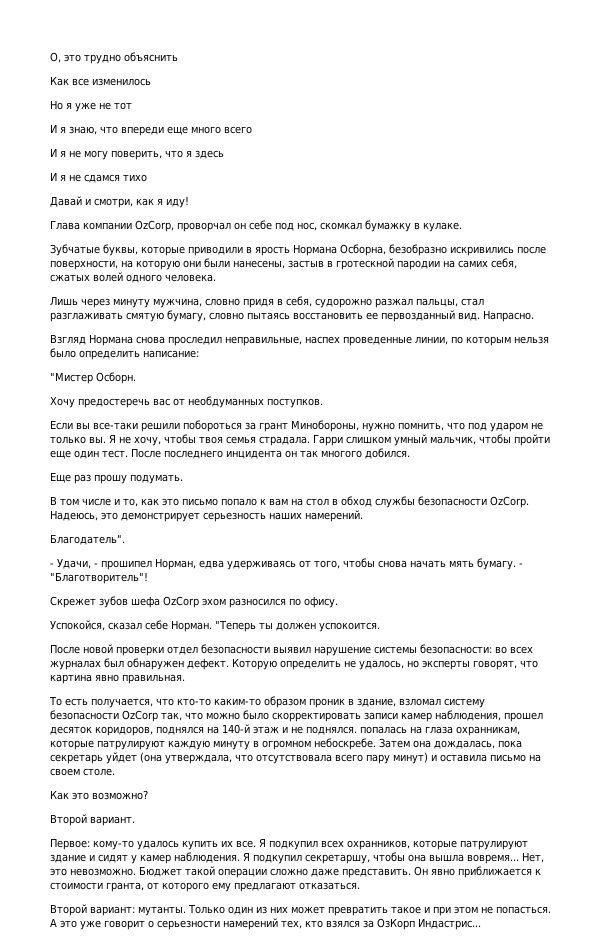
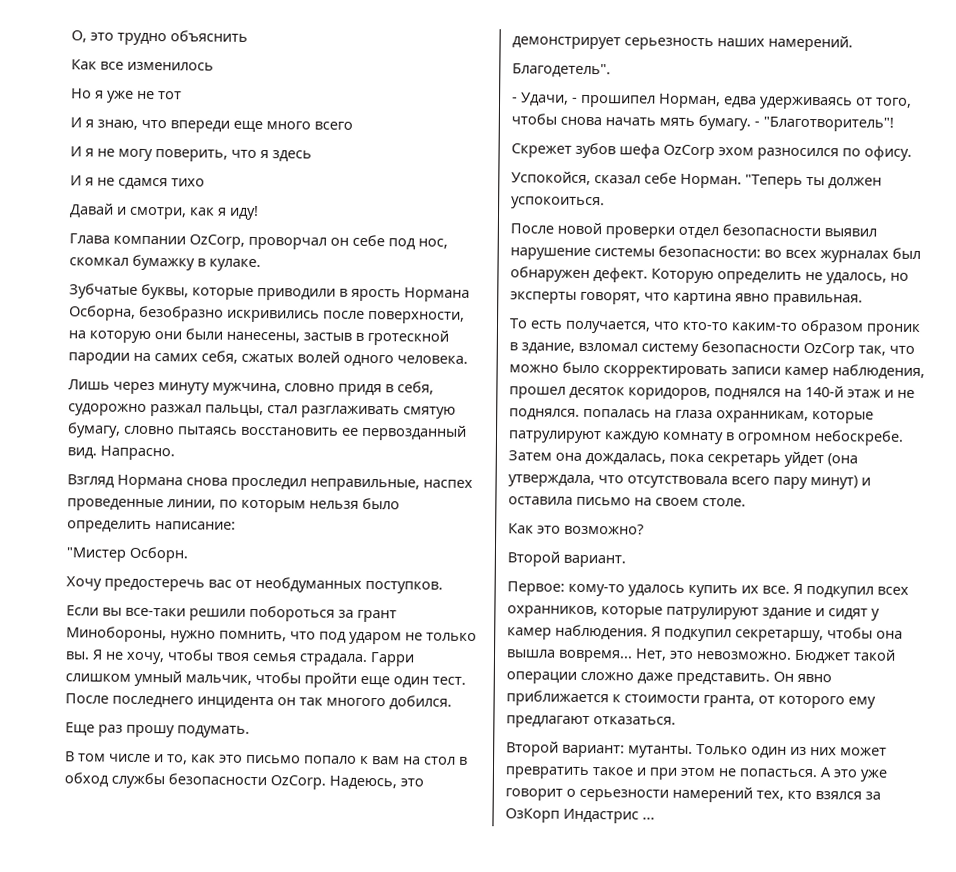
- Благодатель".
+ Благодетель".
- "Теперь ты должен успокоится.
+ "Теперь ты должен успокоиться.
- То есть получается, что кто-то каким-то образом проник в здание, взломал систему безопасности OzCorp так, что можно было скорректировать записи камер наблюдения, прошел десяток коридоров, поднялся на 140-й этаж и не поднялся. попалась на глаза охранникам, которые патрулируют каждую минуту в огромном небоскребе.
+ То есть получается, что кто-то каким-то образом проник в здание, взломал систему безопасности OzCorp так, что можно было скорректировать записи камер наблюдения, прошел десяток коридоров, поднялся на 140-й этаж и не поднялся. попалась на глаза охранникам, которые патрулируют каждую комнату в огромном небоскребе.
- А это уже говорит о серьезности намерений тех, кто взялся за ОзКорп Индастрис...
+ А это уже говорит о серьезности намерений тех, кто взялся за ОзКорп Индастрис ...

